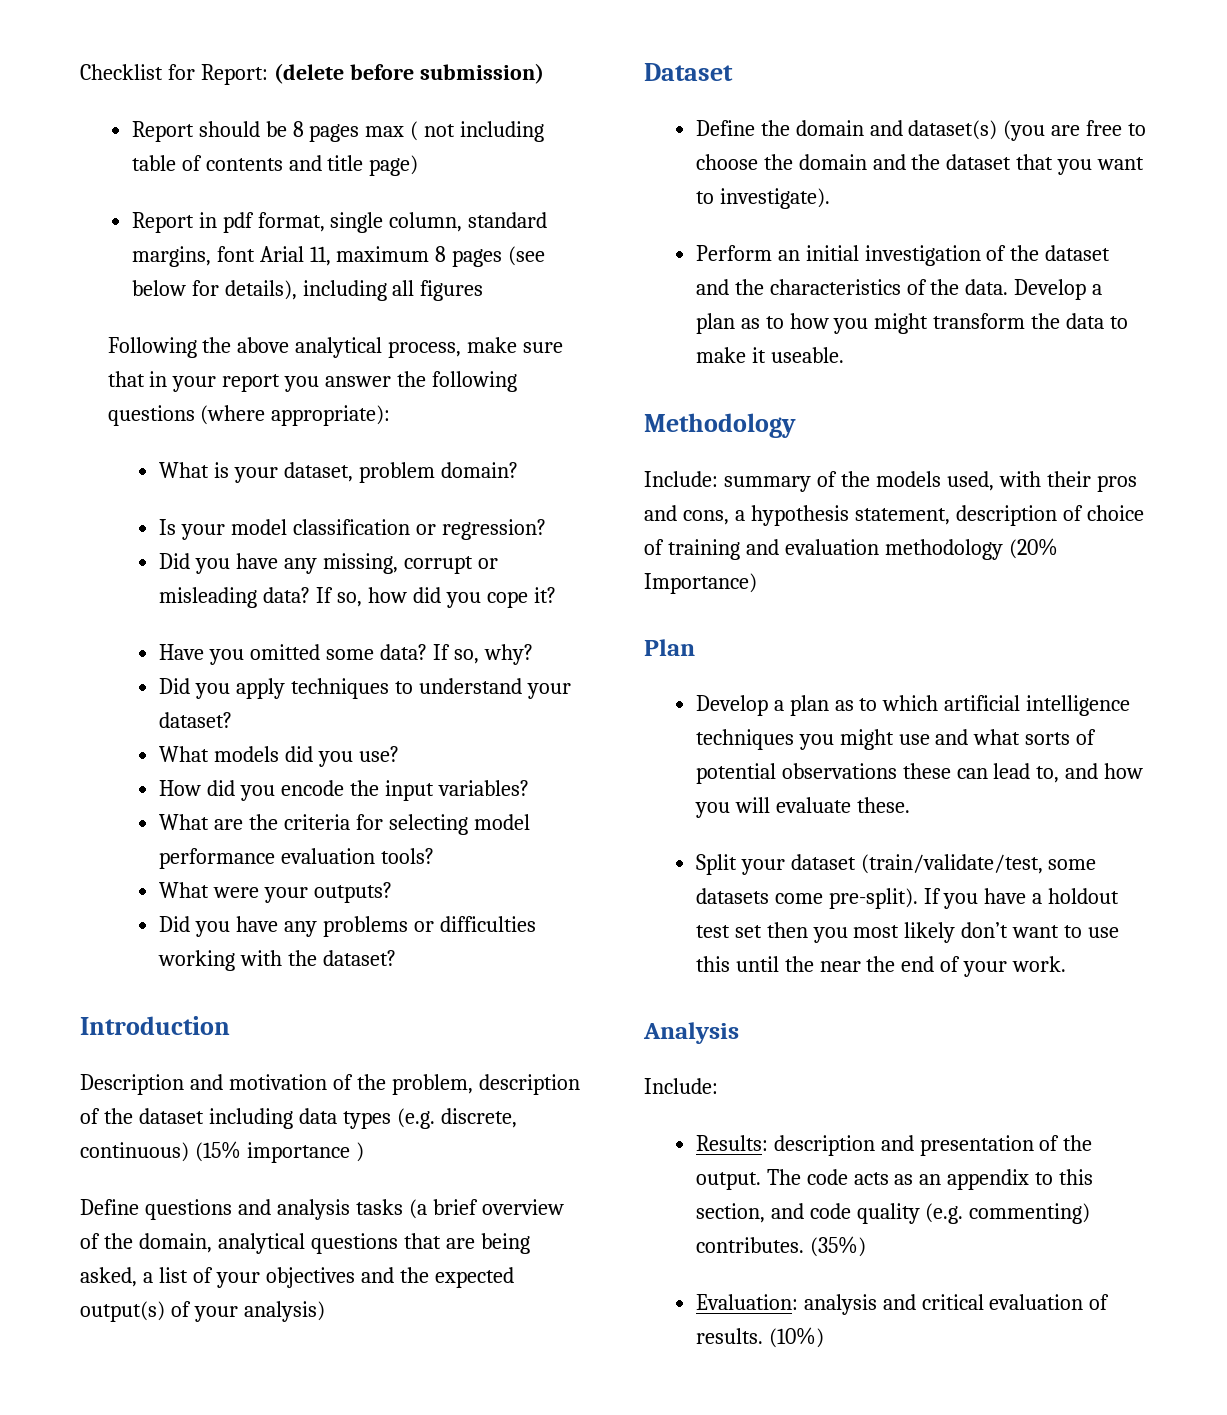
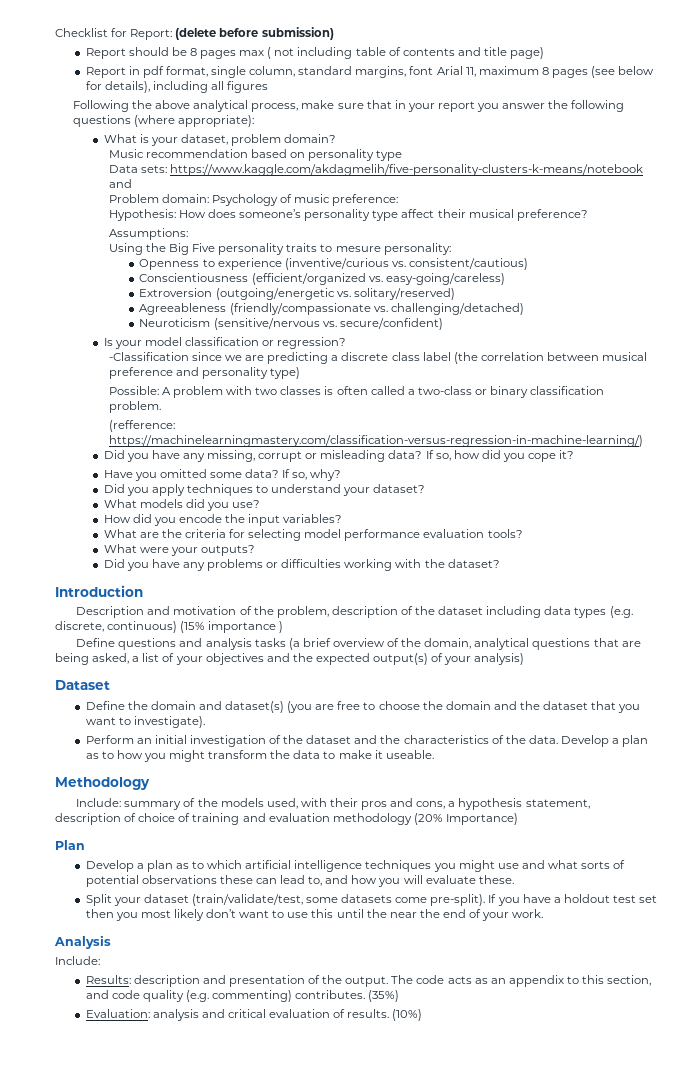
+ Music recommendation based on personality type
+ Data sets: https://www.kaggle.com/akdagmelih/five-personality-clusters-k-means/notebook and
+ Problem domain: Psychology of music preference:
+ Hypothesis: How does someone’s personality type affect their musical preference?
+ Assumptions:
+ Using the Big Five personality traits to mesure personality:
+ Openness to experience (inventive/curious vs. consistent/cautious)
+ Conscientiousness (efficient/organized vs. easy-going/careless)
+ Extroversion (outgoing/energetic vs. solitary/reserved)
+ Agreeableness (friendly/compassionate vs. challenging/detached)
+ Neuroticism (sensitive/nervous vs. secure/confident)
+ -Classification since we are predicting a discrete class label (the correlation between musical preference and personality type)
+ Possible: A problem with two classes is often called a two-class or binary classification problem.
+ (refference: https://machinelearningmastery.com/classification-versus-regression-in-machine-learning/)

